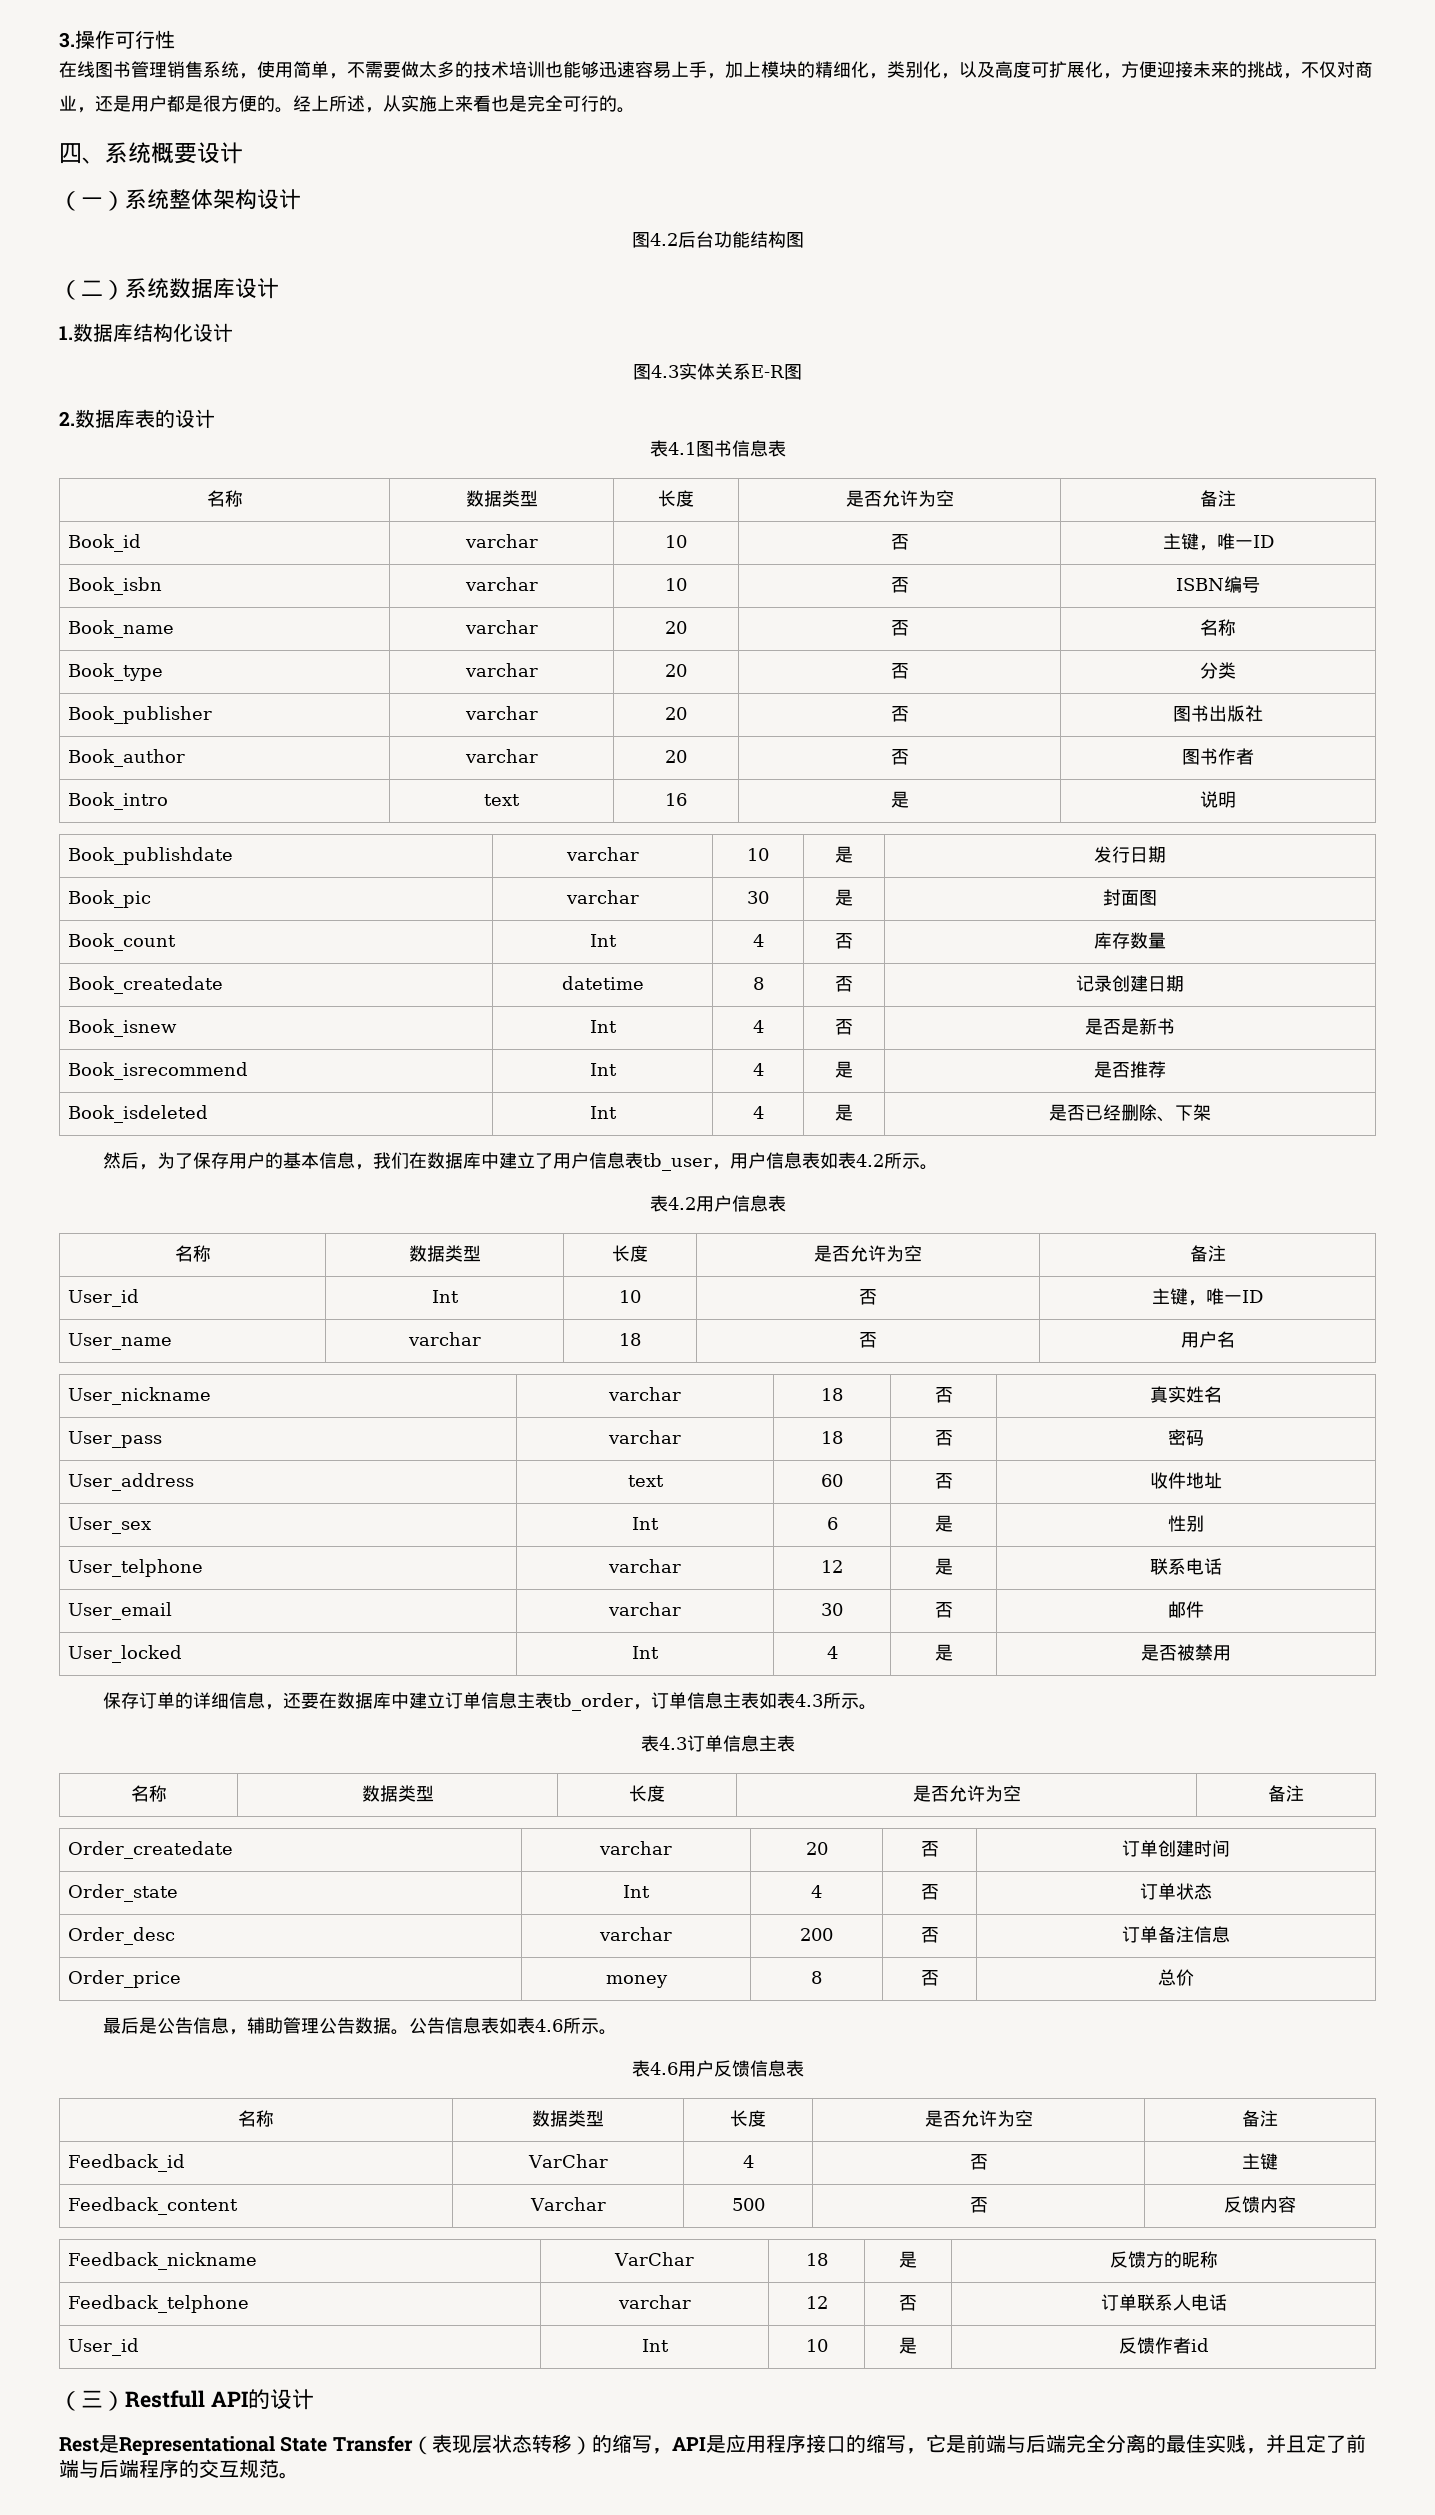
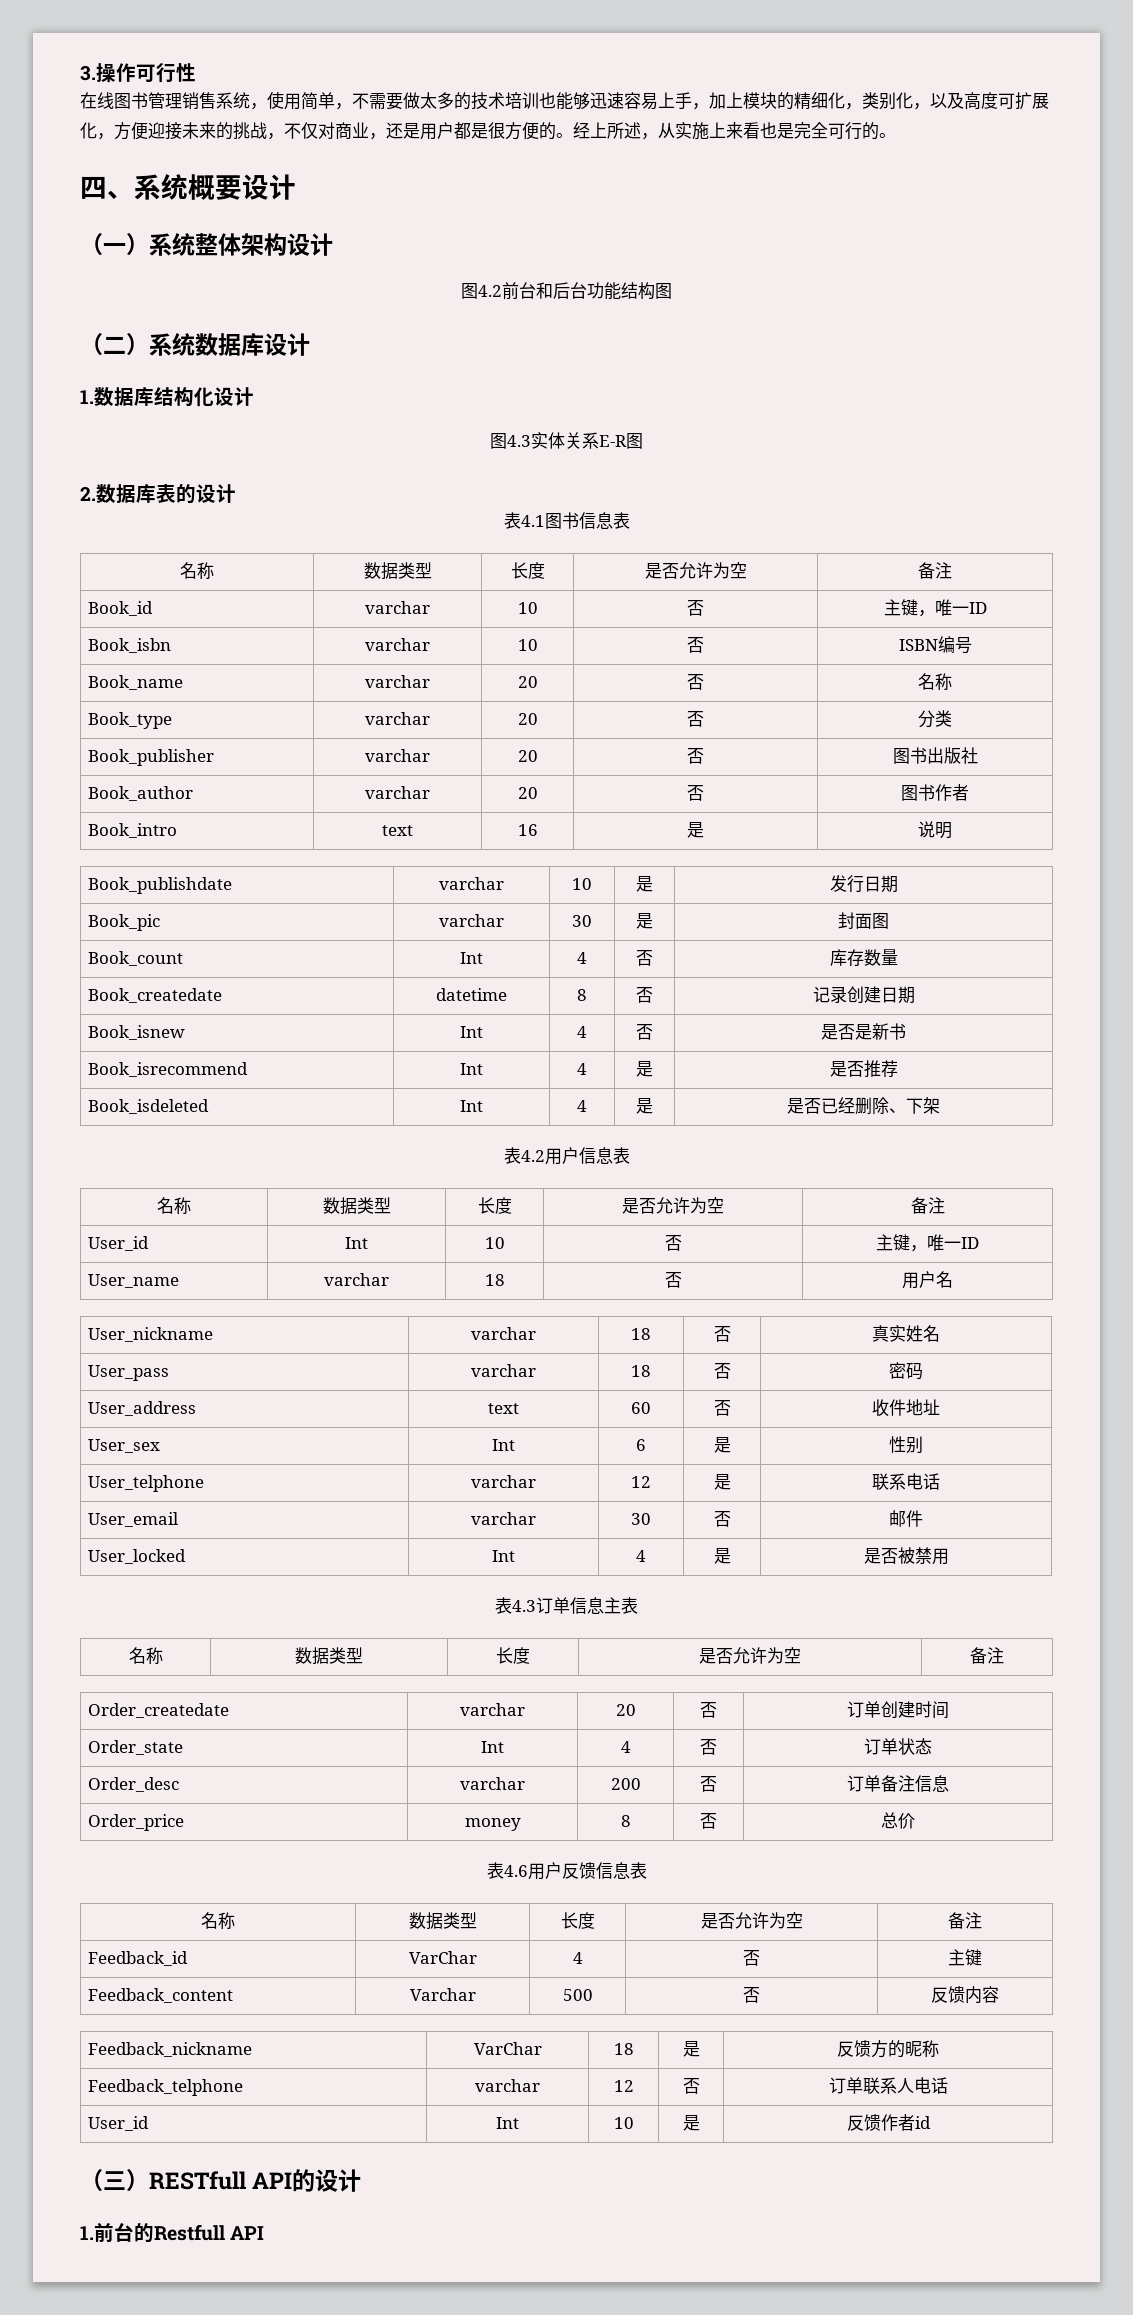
- 图4.2后台功能结构图
+ 图4.2前台和后台功能结构图
- 然后，为了保存用户的基本信息，我们在数据库中建立了用户信息表tb_user，用户信息表如表4.2所示。
- 保存订单的详细信息，还要在数据库中建立订单信息主表tb_order，订单信息主表如表4.3所示。
- 最后是公告信息，辅助管理公告数据。公告信息表如表4.6所示。
- （三）Restfull API的设计
+ （三）RESTfull API的设计
- Rest是Representational State Transfer（表现层状态转移）的缩写，API是应用程序接口的缩写，它是前端与后端完全分离的最佳实贱，并且定了前端与后端程序的交互规范。
+ 1.前台的Restfull API

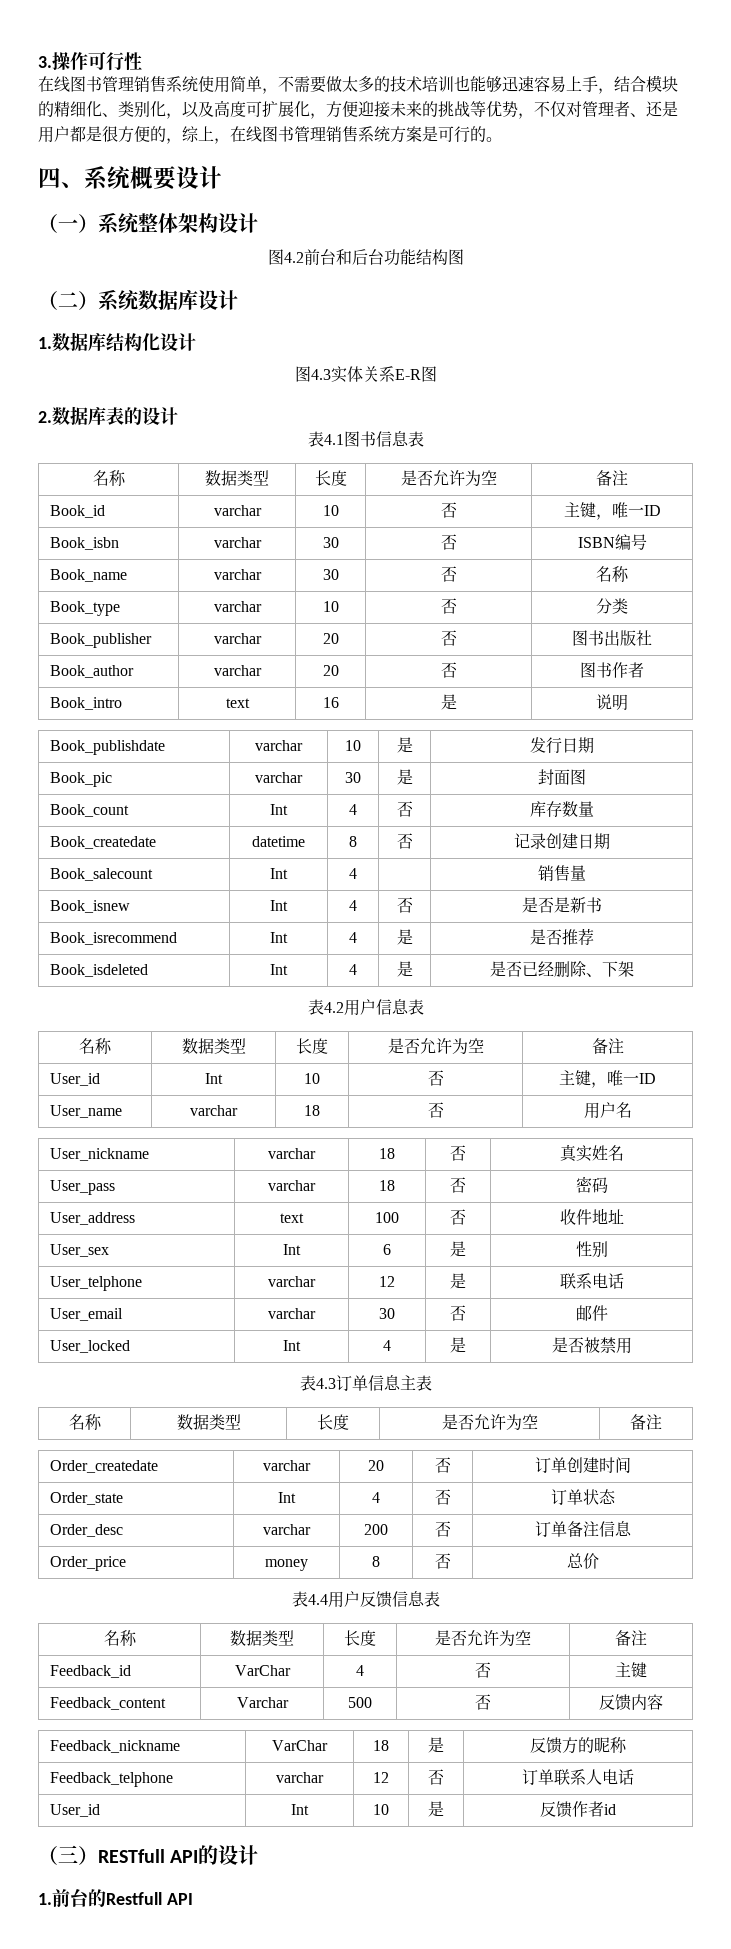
- 在线图书管理销售系统，使用简单，不需要做太多的技术培训也能够迅速容易上手，加上模块的精细化，类别化，以及高度可扩展化，方便迎接未来的挑战，不仅对商业，还是用户都是很方便的。经上所述，从实施上来看也是完全可行的。
+ 在线图书管理销售系统使用简单，不需要做太多的技术培训也能够迅速容易上手，结合模块的精细化、类别化，以及高度可扩展化，方便迎接未来的挑战等优势，不仅对管理者、还是用户都是很方便的，综上，在线图书管理销售系统方案是可行的。
- Book_isbn | varchar | 10 | 否 | ISBN编号
+ Book_isbn | varchar | 30 | 否 | ISBN编号
- Book_name | varchar | 20 | 否 | 名称
+ Book_name | varchar | 30 | 否 | 名称
- Book_type | varchar | 20 | 否 | 分类
+ Book_type | varchar | 10 | 否 | 分类
+ Book_salecount | Int | 4 | | 销售量
- User_address | text | 60 | 否 | 收件地址
+ User_address | text | 100 | 否 | 收件地址
- 表4.6用户反馈信息表
+ 表4.4用户反馈信息表

